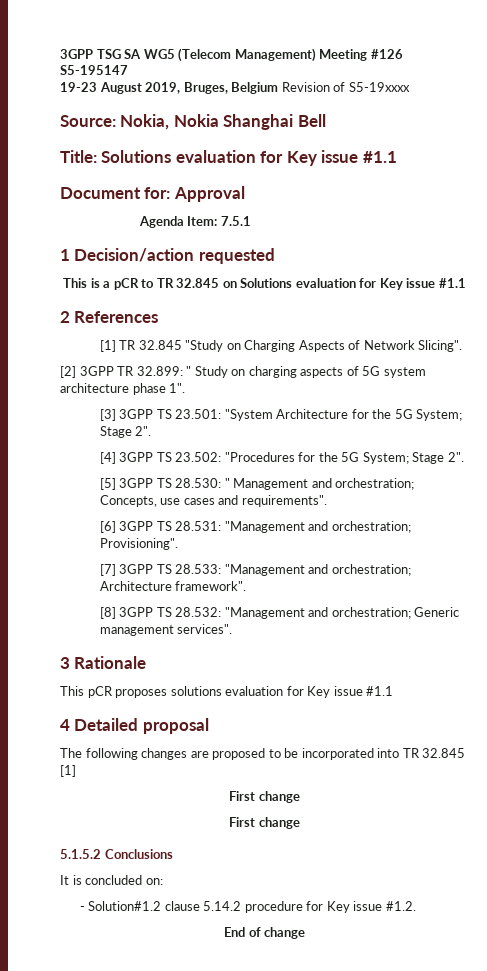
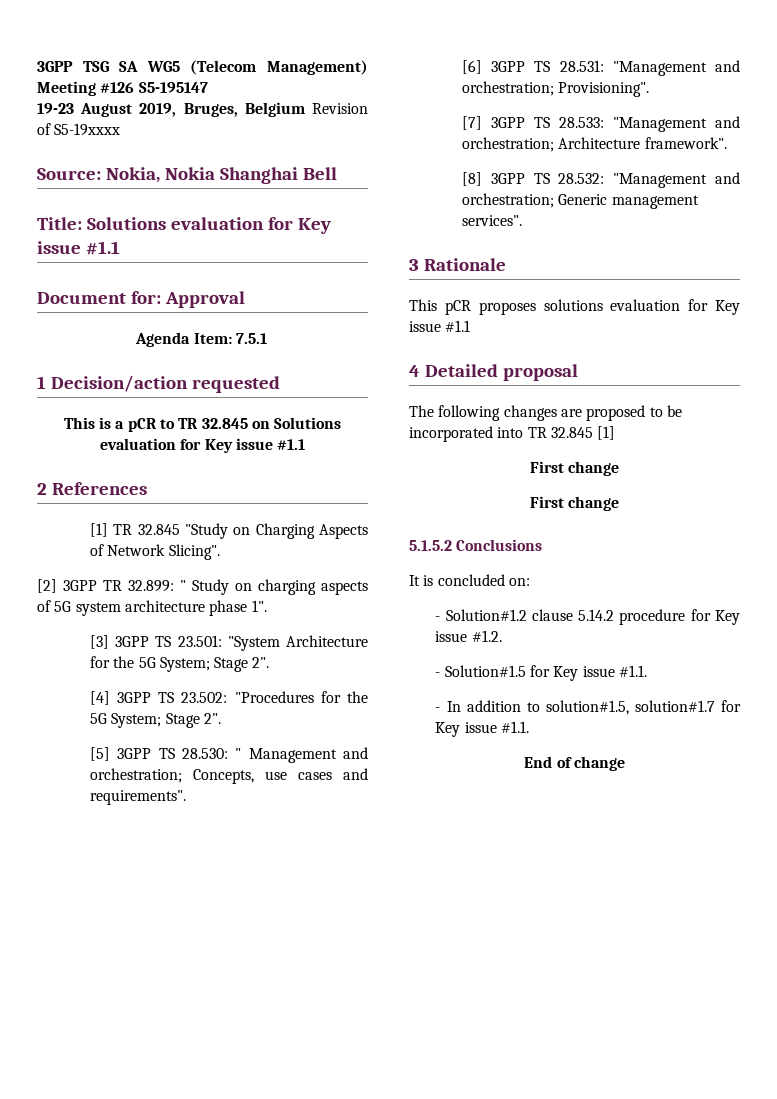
+ - Solution#1.5 for Key issue #1.1.
+ - In addition to solution#1.5, solution#1.7 for Key issue #1.1.

